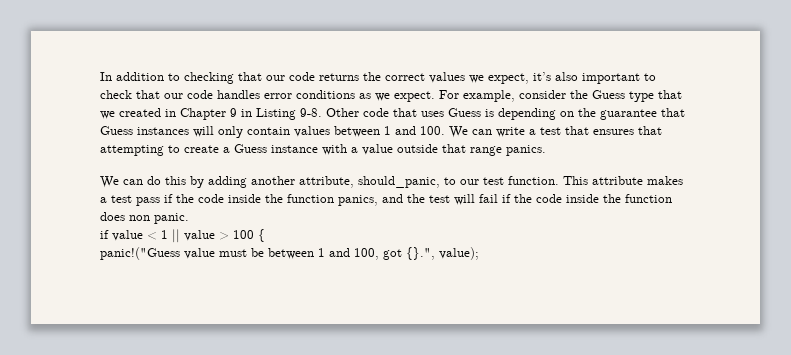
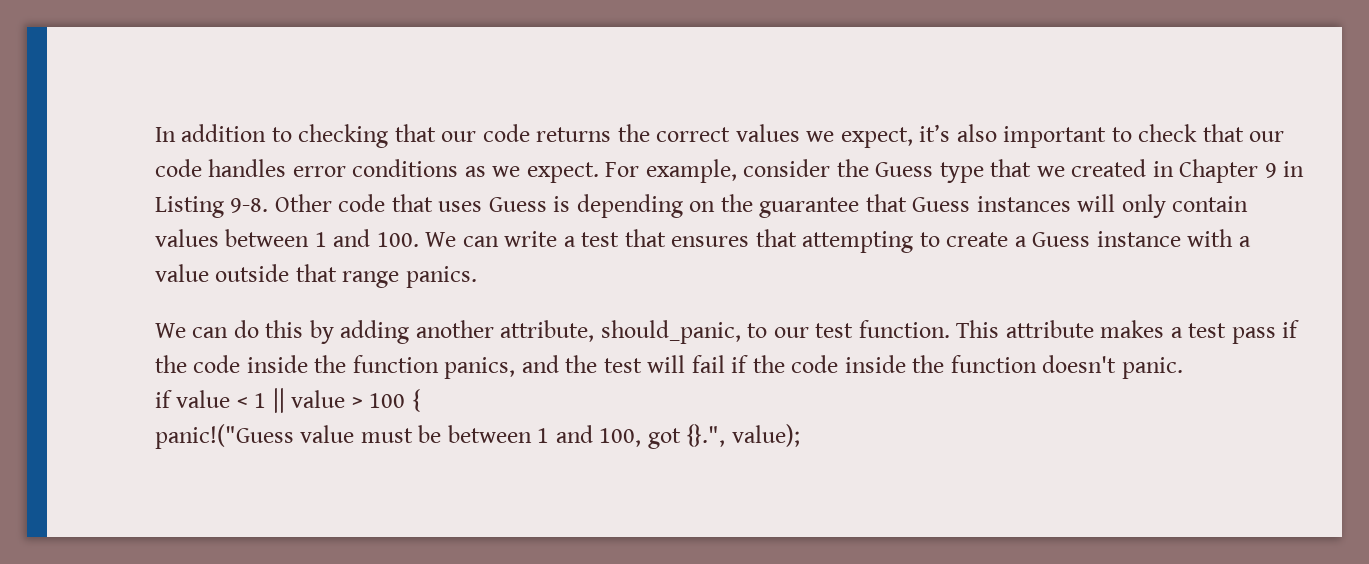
- This attribute makes a test pass if the code inside the function panics, and the test will fail if the code inside the function does non panic.
+ This attribute makes a test pass if the code inside the function panics, and the test will fail if the code inside the function doesn't panic.

